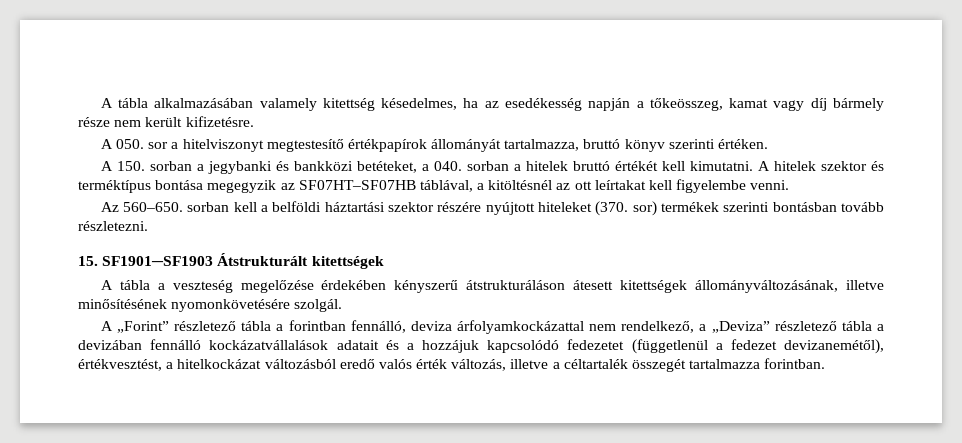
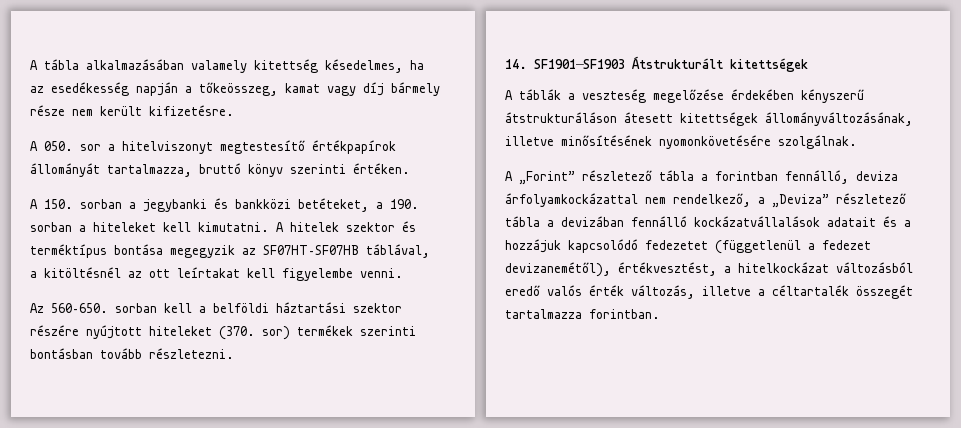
- A 150. sorban a jegybanki és bankközi betéteket, a 040. sorban a hitelek bruttó értékét kell kimutatni.
+ A 150. sorban a jegybanki és bankközi betéteket, a 190. sorban a hiteleket kell kimutatni.
- 15. SF1901─SF1903 Átstrukturált kitettségek
+ 14. SF1901─SF1903 Átstrukturált kitettségek
- A tábla a veszteség megelőzése érdekében kényszerű átstrukturáláson átesett kitettségek állományváltozásának, illetve minősítésének nyomonkövetésére szolgál.
+ A táblák a veszteség megelőzése érdekében kényszerű átstrukturáláson átesett kitettségek állományváltozásának, illetve minősítésének nyomonkövetésére szolgálnak.

